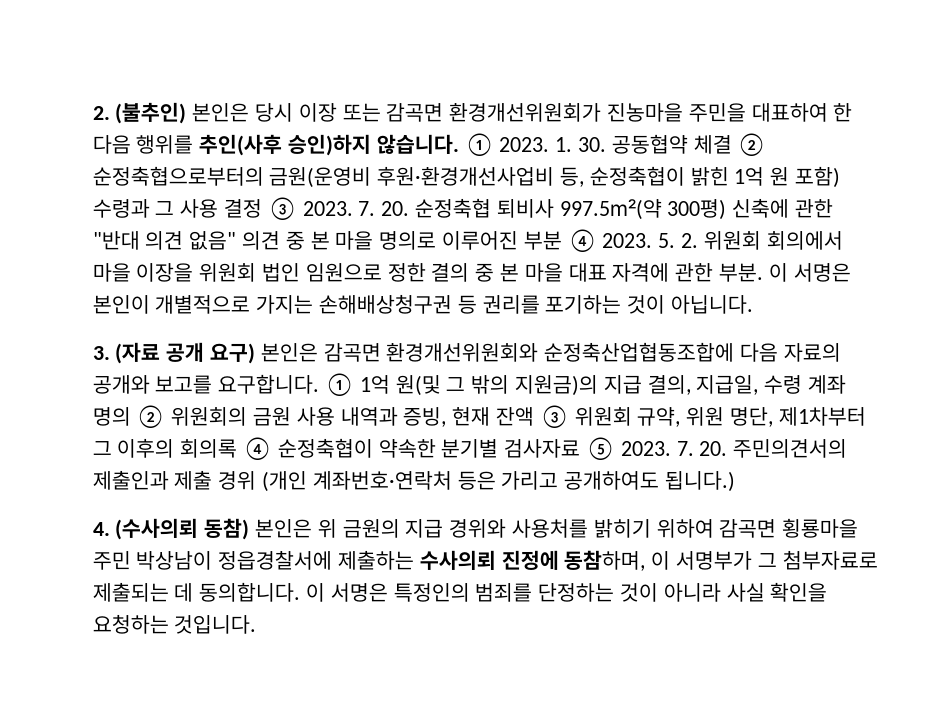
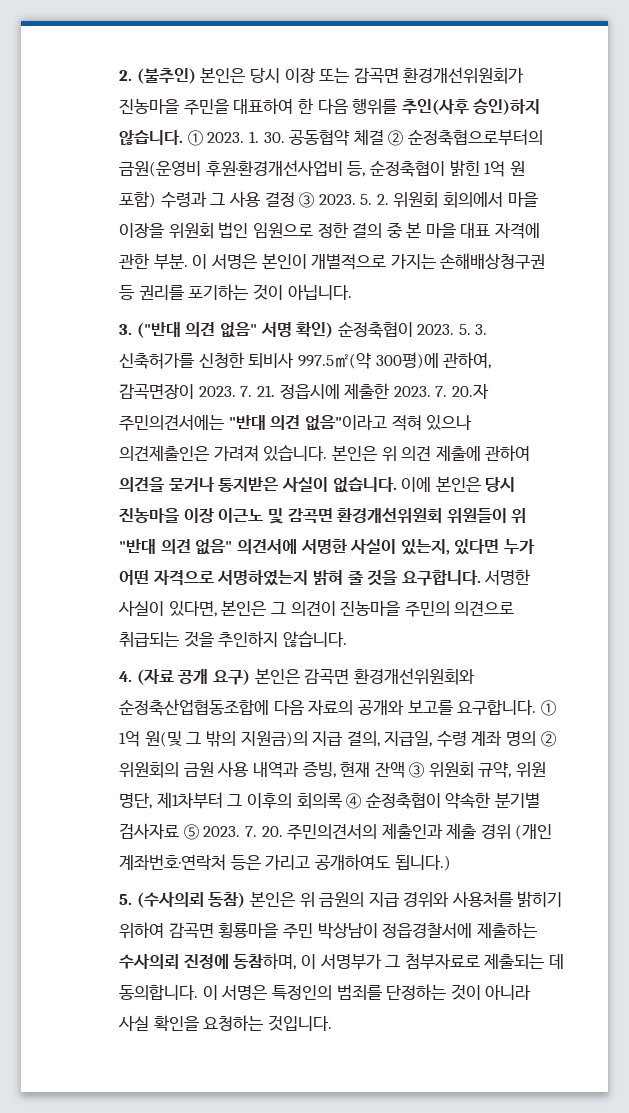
- 7. 20. 순정축협 퇴비사 997.5㎡(약 300평) 신축에 관한 "반대 의견 없음" 의견 중 본 마을 명의로 이루어진 부분 ④ 2023.
- 3. (자료 공개 요구) 본인은 감곡면 환경개선위원회와 순정축산업협동조합에 다음 자료의 공개와 보고를 요구합니다.
+ 3. ("반대 의견 없음" 서명 확인) 순정축협이 2023. 5. 3. 신축허가를 신청한 퇴비사 997.5㎡(약 300평)에 관하여, 감곡면장이 2023. 7. 21. 정읍시에 제출한 2023. 7. 20.자 주민의견서에는 "반대 의견 없음"이라고 적혀 있으나 의견제출인은 가려져 있습니다. 본인은 위 의견 제출에 관하여 의견을 묻거나 통지받은 사실이 없습니다. 이에 본인은 당시 진농마을 이장 이근노 및 감곡면 환경개선위원회 위원들이 위 "반대 의견 없음" 의견서에 서명한 사실이 있는지, 있다면 누가 어떤 자격으로 서명하였는지 밝혀 줄 것을 요구합니다. 서명한 사실이 있다면, 본인은 그 의견이 진농마을 주민의 의견으로 취급되는 것을 추인하지 않습니다.
+ 4. (자료 공개 요구) 본인은 감곡면 환경개선위원회와 순정축산업협동조합에 다음 자료의 공개와 보고를 요구합니다.
- 4. (수사의뢰 동참) 본인은 위 금원의 지급 경위와 사용처를 밝히기 위하여 감곡면 횡룡마을 주민 박상남이 정읍경찰서에 제출하는 수사의뢰 진정에 동참하며, 이 서명부가 그 첨부자료로 제출되는 데 동의합니다.
+ 5. (수사의뢰 동참) 본인은 위 금원의 지급 경위와 사용처를 밝히기 위하여 감곡면 횡룡마을 주민 박상남이 정읍경찰서에 제출하는 수사의뢰 진정에 동참하며, 이 서명부가 그 첨부자료로 제출되는 데 동의합니다.

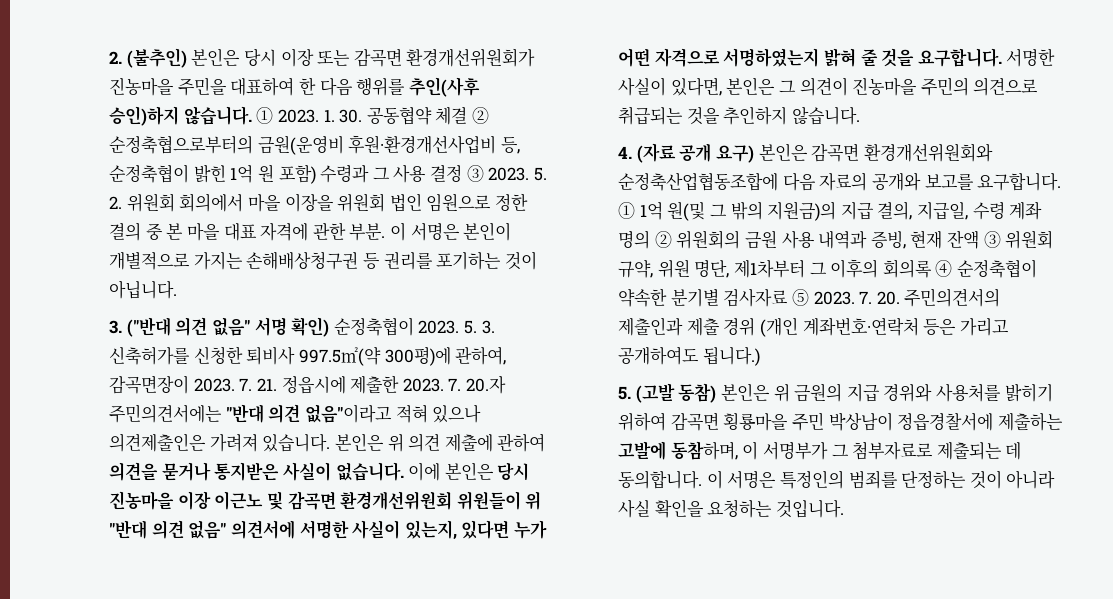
- 5. (수사의뢰 동참) 본인은 위 금원의 지급 경위와 사용처를 밝히기 위하여 감곡면 횡룡마을 주민 박상남이 정읍경찰서에 제출하는 수사의뢰 진정에 동참하며, 이 서명부가 그 첨부자료로 제출되는 데 동의합니다.
+ 5. (고발 동참) 본인은 위 금원의 지급 경위와 사용처를 밝히기 위하여 감곡면 횡룡마을 주민 박상남이 정읍경찰서에 제출하는 고발에 동참하며, 이 서명부가 그 첨부자료로 제출되는 데 동의합니다.

